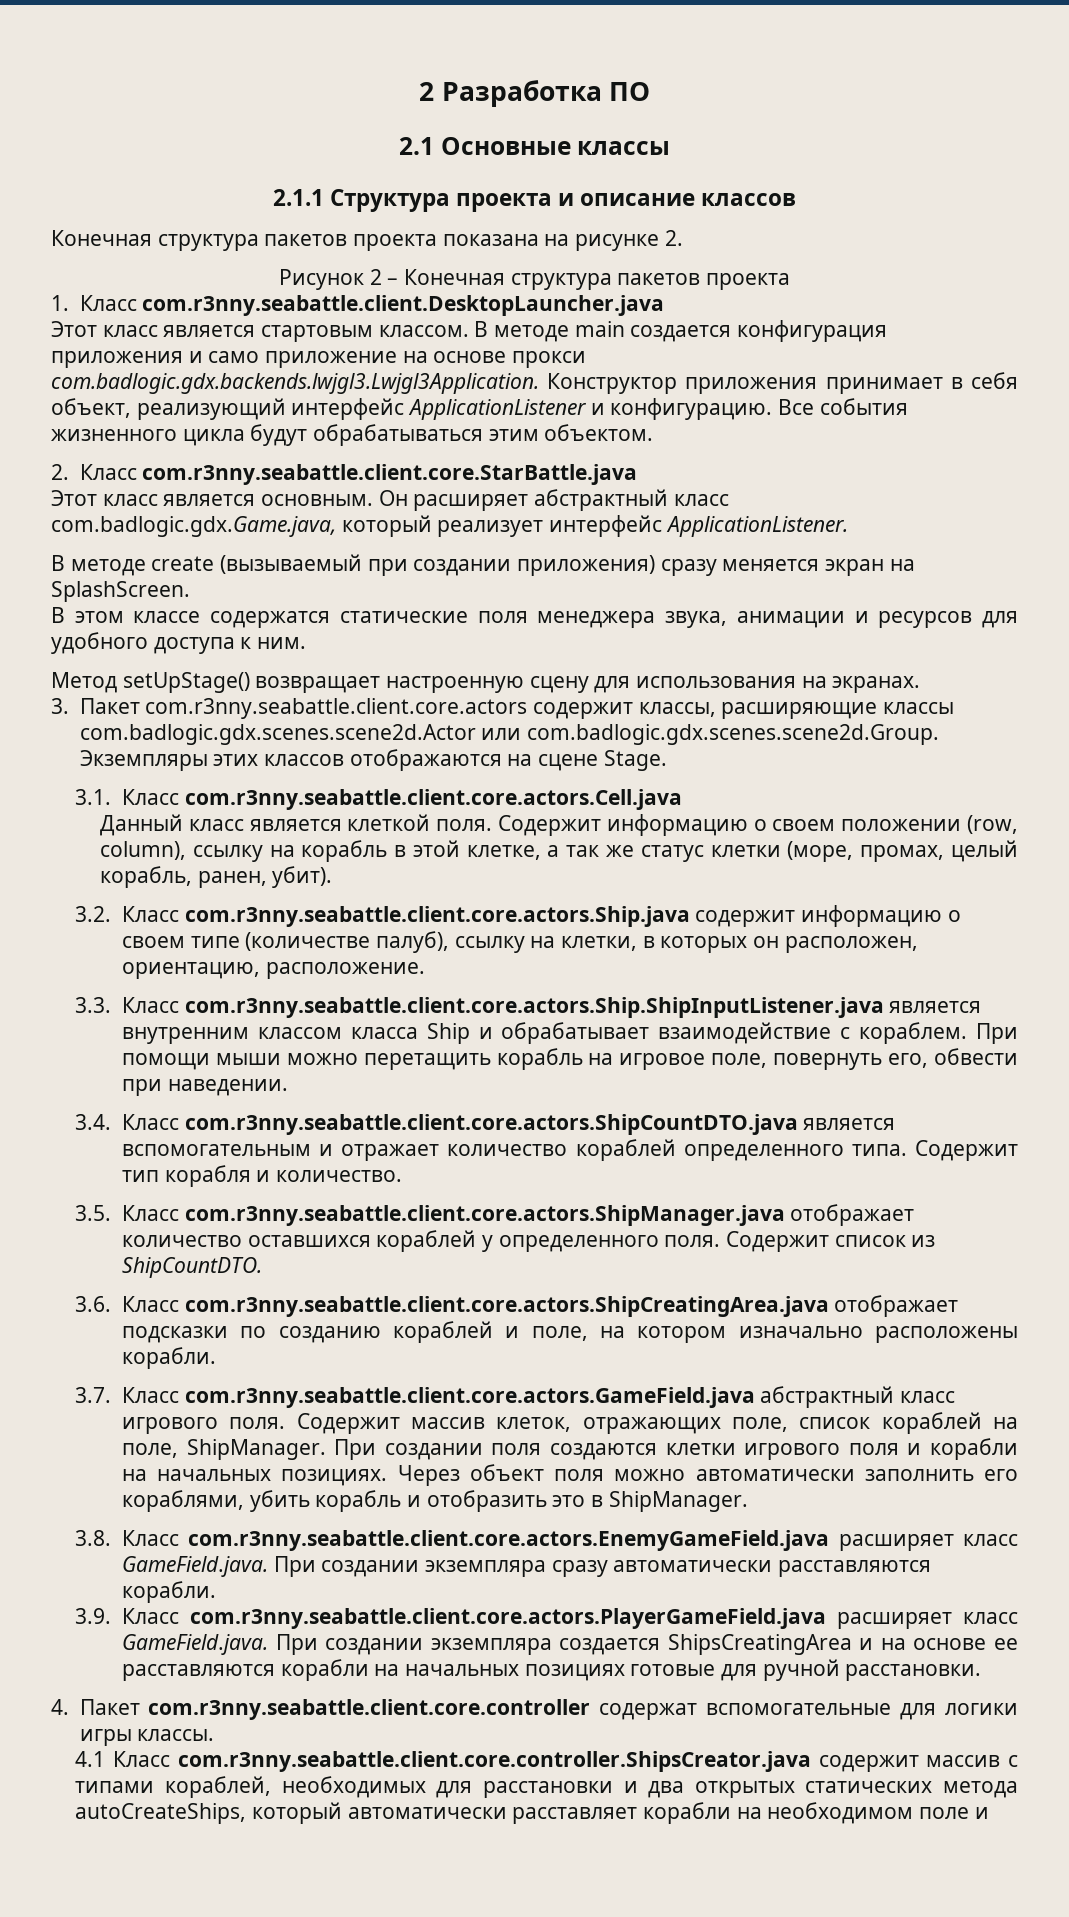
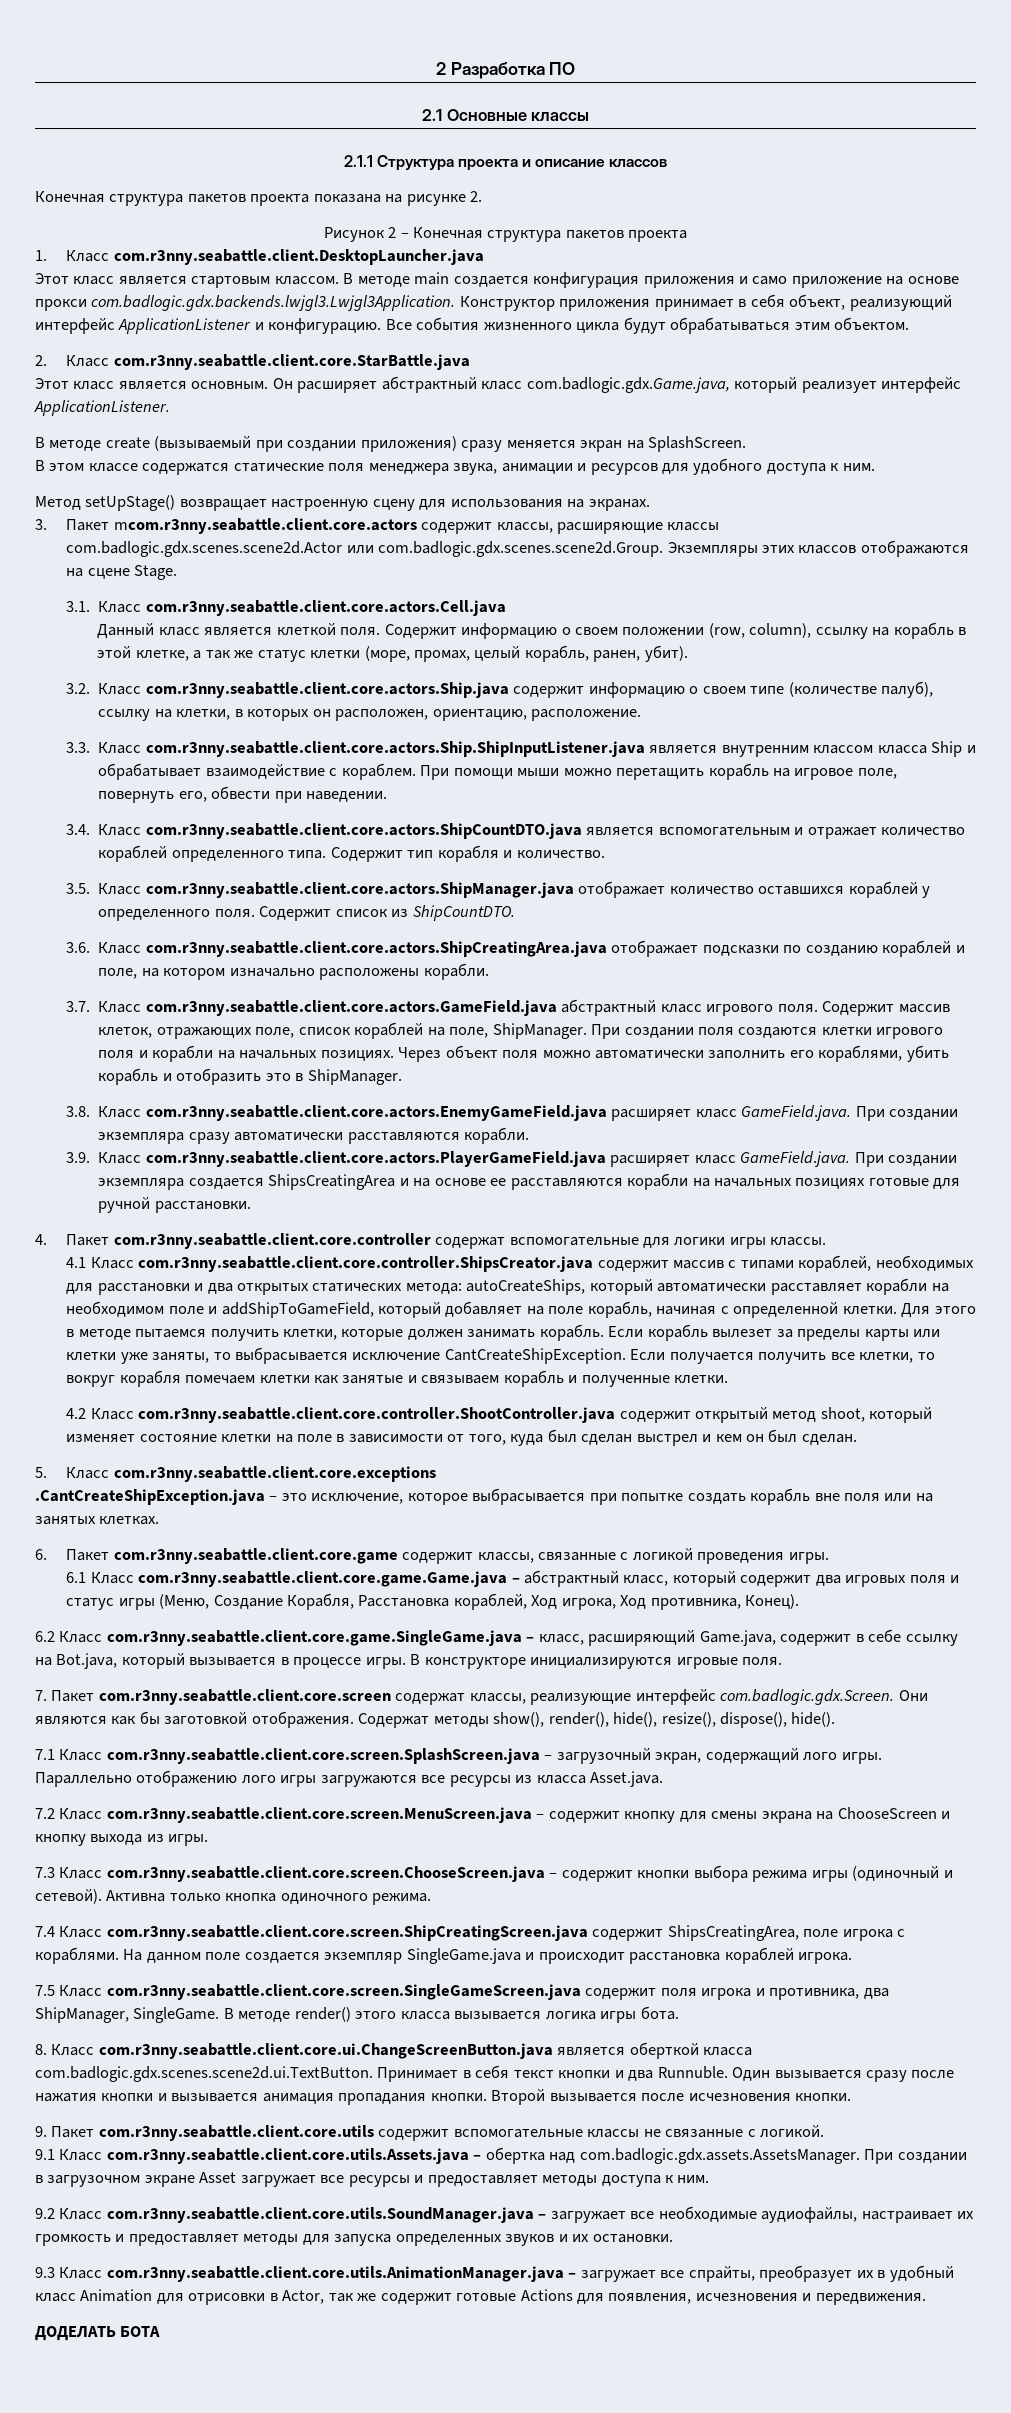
- 3. Пакет com.r3nny.seabattle.client.core.actors содержит классы, расширяющие классы com.badlogic.gdx.scenes.scene2d.Actor или com.badlogic.gdx.scenes.scene2d.Group. Экземпляры этих классов отображаются на сцене Stage.
+ 3. Пакет mcom.r3nny.seabattle.client.core.actors содержит классы, расширяющие классы com.badlogic.gdx.scenes.scene2d.Actor или com.badlogic.gdx.scenes.scene2d.Group. Экземпляры этих классов отображаются на сцене Stage.
- 4.1 Класс com.r3nny.seabattle.client.core.controller.ShipsCreator.java содержит массив с типами кораблей, необходимых для расстановки и два открытых статических метода autoCreateShips, который автоматически расставляет корабли на необходимом поле и
+ 4.1 Класс com.r3nny.seabattle.client.core.controller.ShipsCreator.java содержит массив с типами кораблей, необходимых для расстановки и два открытых статических метода: autoCreateShips, который автоматически расставляет корабли на необходимом поле и addShipToGameField, который добавляет на поле корабль, начиная с определенной клетки. Для этого в методе пытаемся получить клетки, которые должен занимать корабль. Если корабль вылезет за пределы карты или клетки уже заняты, то выбрасывается исключение CantCreateShipException. Если получается получить все клетки, то вокруг корабля помечаем клетки как занятые и связываем корабль и полученные клетки.
+ 4.2 Класс com.r3nny.seabattle.client.core.controller.ShootController.java содержит открытый метод shoot, который изменяет состояние клетки на поле в зависимости от того, куда был сделан выстрел и кем он был сделан.
+ 5. Класс com.r3nny.seabattle.client.core.exceptions
+ .CantCreateShipException.java – это исключение, которое выбрасывается при попытке создать корабль вне поля или на занятых клетках.
+ 6. Пакет com.r3nny.seabattle.client.core.game содержит классы, связанные с логикой проведения игры.
+ 6.1 Класс com.r3nny.seabattle.client.core.game.Game.java – абстрактный класс, который содержит два игровых поля и статус игры (Меню, Создание Корабля, Расстановка кораблей, Ход игрока, Ход противника, Конец).
+ 6.2 Класс com.r3nny.seabattle.client.core.game.SingleGame.java – класс, расширяющий Game.java, содержит в себе ссылку на Bot.java, который вызывается в процессе игры. В конструкторе инициализируются игровые поля.
+ 7. Пакет com.r3nny.seabattle.client.core.screen содержат классы, реализующие интерфейс com.badlogic.gdx.Screen. Они являются как бы заготовкой отображения. Содержат методы show(), render(), hide(), resize(), dispose(), hide().
+ 7.1 Класс com.r3nny.seabattle.client.core.screen.SplashScreen.java – загрузочный экран, содержащий лого игры. Параллельно отображению лого игры загружаются все ресурсы из класса Asset.java.
+ 7.2 Класс com.r3nny.seabattle.client.core.screen.MenuScreen.java – содержит кнопку для смены экрана на ChooseScreen и кнопку выхода из игры.
+ 7.3 Класс com.r3nny.seabattle.client.core.screen.ChooseScreen.java – содержит кнопки выбора режима игры (одиночный и сетевой). Активна только кнопка одиночного режима.
+ 7.4 Класс com.r3nny.seabattle.client.core.screen.ShipCreatingScreen.java содержит ShipsCreatingArea, поле игрока с кораблями. На данном поле создается экземпляр SingleGame.java и происходит расстановка кораблей игрока.
+ 7.5 Класс com.r3nny.seabattle.client.core.screen.SingleGameScreen.java содержит поля игрока и противника, два ShipManager, SingleGame. В методе render() этого класса вызывается логика игры бота.
+ 8. Класс com.r3nny.seabattle.client.core.ui.ChangeScreenButton.java является оберткой класса com.badlogic.gdx.scenes.scene2d.ui.TextButton. Принимает в себя текст кнопки и два Runnuble. Один вызывается сразу после нажатия кнопки и вызывается анимация пропадания кнопки. Второй вызывается после исчезновения кнопки.
+ 9. Пакет com.r3nny.seabattle.client.core.utils содержит вспомогательные классы не связанные с логикой.
+ 9.1 Класс com.r3nny.seabattle.client.core.utils.Assets.java – обертка над com.badlogic.gdx.assets.AssetsManager. При создании в загрузочном экране Asset загружает все ресурсы и предоставляет методы доступа к ним.
+ 9.2 Класс com.r3nny.seabattle.client.core.utils.SoundManager.java – загружает все необходимые аудиофайлы, настраивает их громкость и предоставляет методы для запуска определенных звуков и их остановки.
+ 9.3 Класс com.r3nny.seabattle.client.core.utils.AnimationManager.java – загружает все спрайты, преобразует их в удобный класс Animation для отрисовки в Actor, так же содержит готовые Actions для появления, исчезновения и передвижения.
+ ДОДЕЛАТЬ БОТА

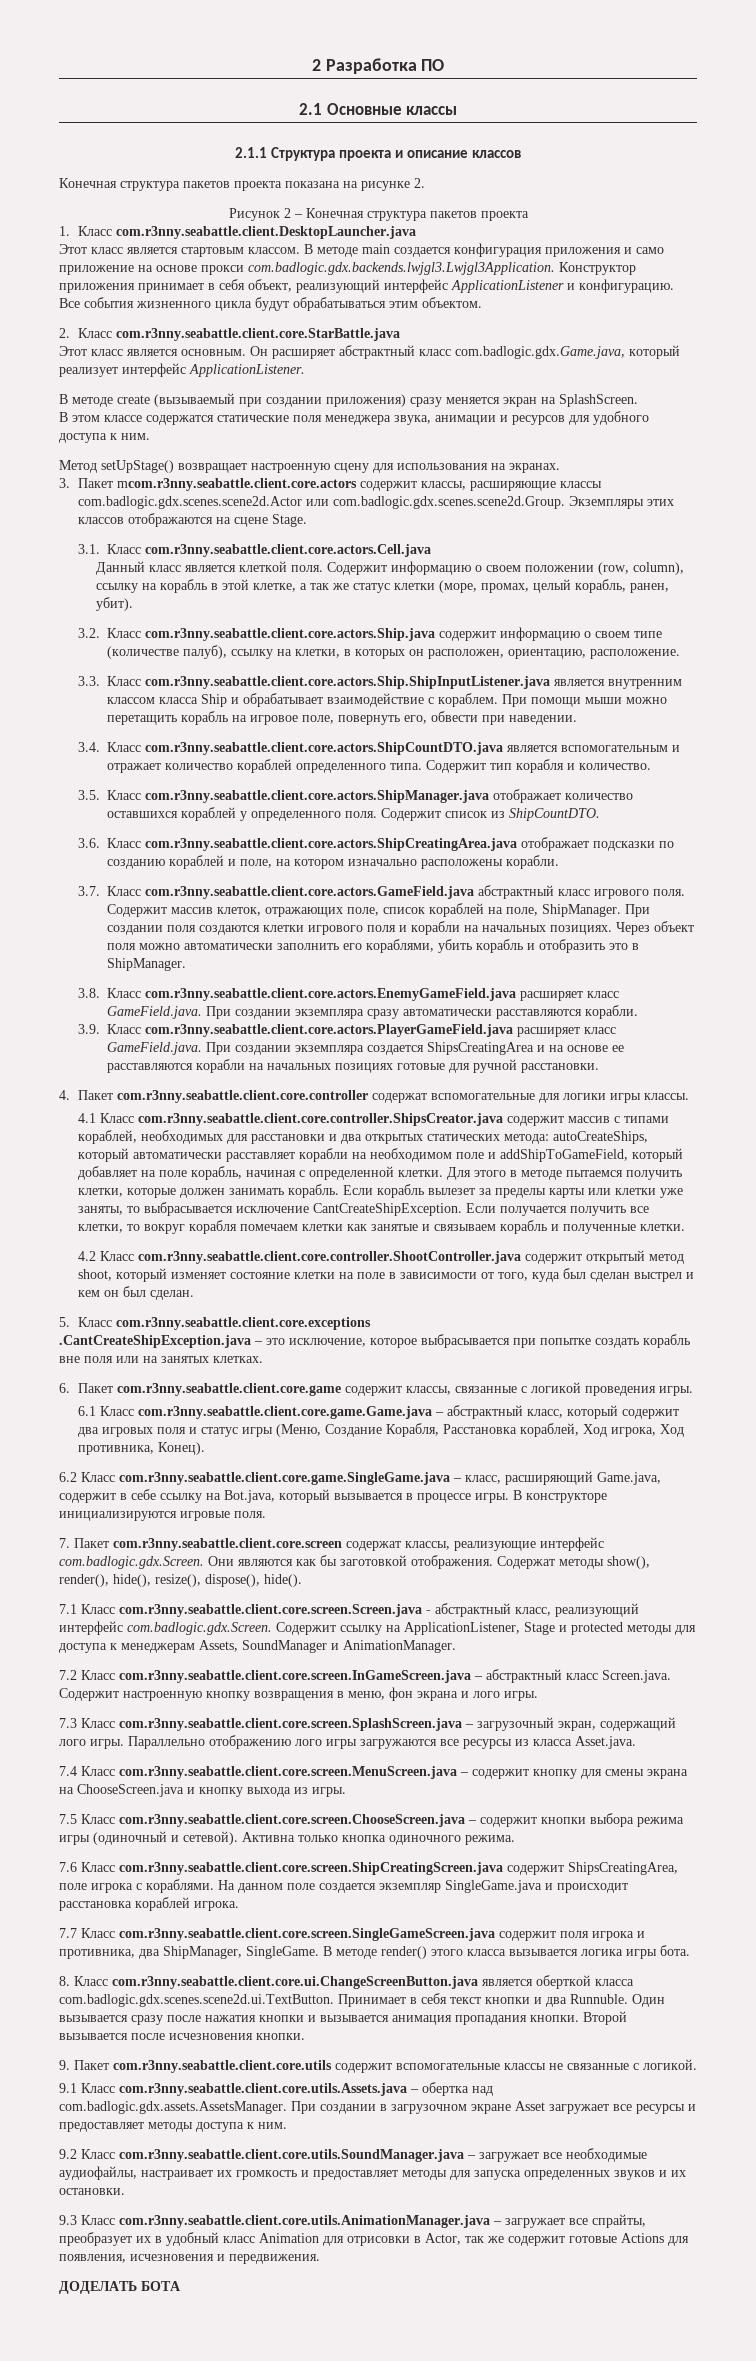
- 7.1 Класс com.r3nny.seabattle.client.core.screen.SplashScreen.java – загрузочный экран, содержащий лого игры.
+ 7.1 Класс com.r3nny.seabattle.client.core.screen.Screen.java - абстрактный класс, реализующий интерфейс com.badlogic.gdx.Screen. Содержит ссылку на ApplicationListener, Stage и protected методы для доступа к менеджерам Assets, SoundManager и AnimationManager.
+ 7.2 Класс com.r3nny.seabattle.client.core.screen.InGameScreen.java – абстрактный класс Screen.java. Содержит настроенную кнопку возвращения в меню, фон экрана и лого игры.
+ 7.3 Класс com.r3nny.seabattle.client.core.screen.SplashScreen.java – загрузочный экран, содержащий лого игры.
- 7.2 Класс com.r3nny.seabattle.client.core.screen.MenuScreen.java – содержит кнопку для смены экрана на ChooseScreen и кнопку выхода из игры.
+ 7.4 Класс com.r3nny.seabattle.client.core.screen.MenuScreen.java – содержит кнопку для смены экрана на ChooseScreen.java и кнопку выхода из игры.
- 7.3 Класс com.r3nny.seabattle.client.core.screen.ChooseScreen.java – содержит кнопки выбора режима игры (одиночный и сетевой).
+ 7.5 Класс com.r3nny.seabattle.client.core.screen.ChooseScreen.java – содержит кнопки выбора режима игры (одиночный и сетевой).
- 7.4 Класс com.r3nny.seabattle.client.core.screen.ShipCreatingScreen.java содержит ShipsCreatingArea, поле игрока с кораблями.
+ 7.6 Класс com.r3nny.seabattle.client.core.screen.ShipCreatingScreen.java содержит ShipsCreatingArea, поле игрока с кораблями.
- 7.5 Класс com.r3nny.seabattle.client.core.screen.SingleGameScreen.java содержит поля игрока и противника, два ShipManager, SingleGame.
+ 7.7 Класс com.r3nny.seabattle.client.core.screen.SingleGameScreen.java содержит поля игрока и противника, два ShipManager, SingleGame.

